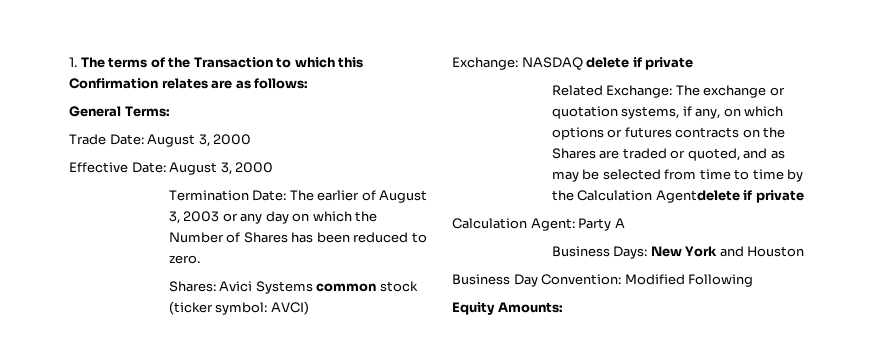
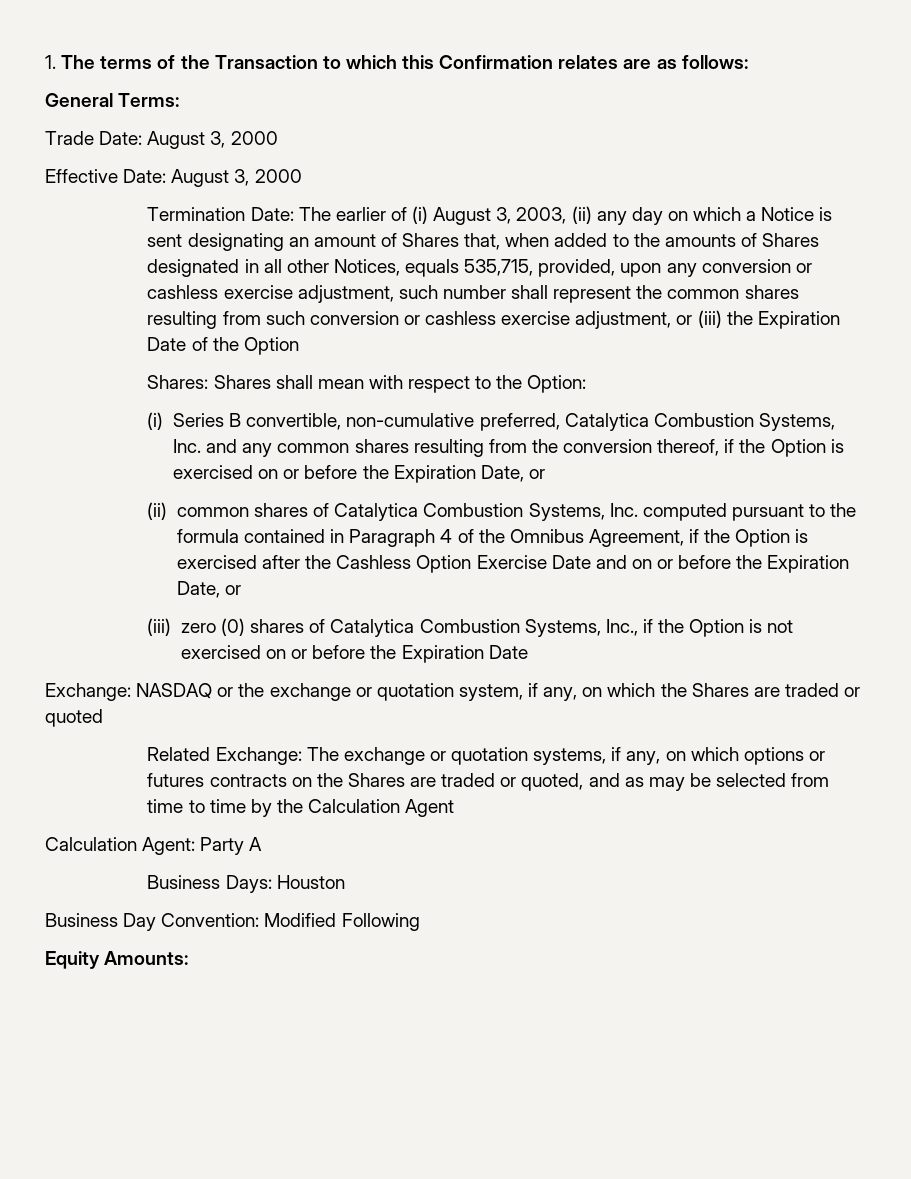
- Termination Date: The earlier of August 3, 2003 or any day on which the Number of Shares has been reduced to zero.
- Shares: Avici Systems common stock (ticker symbol: AVCI)
- Exchange: NASDAQ delete if private
+ Termination Date: The earlier of (i) August 3, 2003, (ii) any day on which a Notice is sent designating an amount of Shares that, when added to the amounts of Shares designated in all other Notices, equals 535,715, provided, upon any conversion or cashless exercise adjustment, such number shall represent the common shares resulting from such conversion or cashless exercise adjustment, or (iii) the Expiration Date of the Option
+ Shares: Shares shall mean with respect to the Option:
+ (i) Series B convertible, non-cumulative preferred, Catalytica Combustion Systems, Inc. and any common shares resulting from the conversion thereof, if the Option is exercised on or before the Expiration Date, or
+ (ii) common shares of Catalytica Combustion Systems, Inc. computed pursuant to the formula contained in Paragraph 4 of the Omnibus Agreement, if the Option is exercised after the Cashless Option Exercise Date and on or before the Expiration Date, or
+ (iii) zero (0) shares of Catalytica Combustion Systems, Inc., if the Option is not exercised on or before the Expiration Date
+ Exchange: NASDAQ or the exchange or quotation system, if any, on which the Shares are traded or quoted
- Related Exchange: The exchange or quotation systems, if any, on which options or futures contracts on the Shares are traded or quoted, and as may be selected from time to time by the Calculation Agentdelete if private
+ Related Exchange: The exchange or quotation systems, if any, on which options or futures contracts on the Shares are traded or quoted, and as may be selected from time to time by the Calculation Agent
- Business Days: New York and Houston
+ Business Days: Houston

